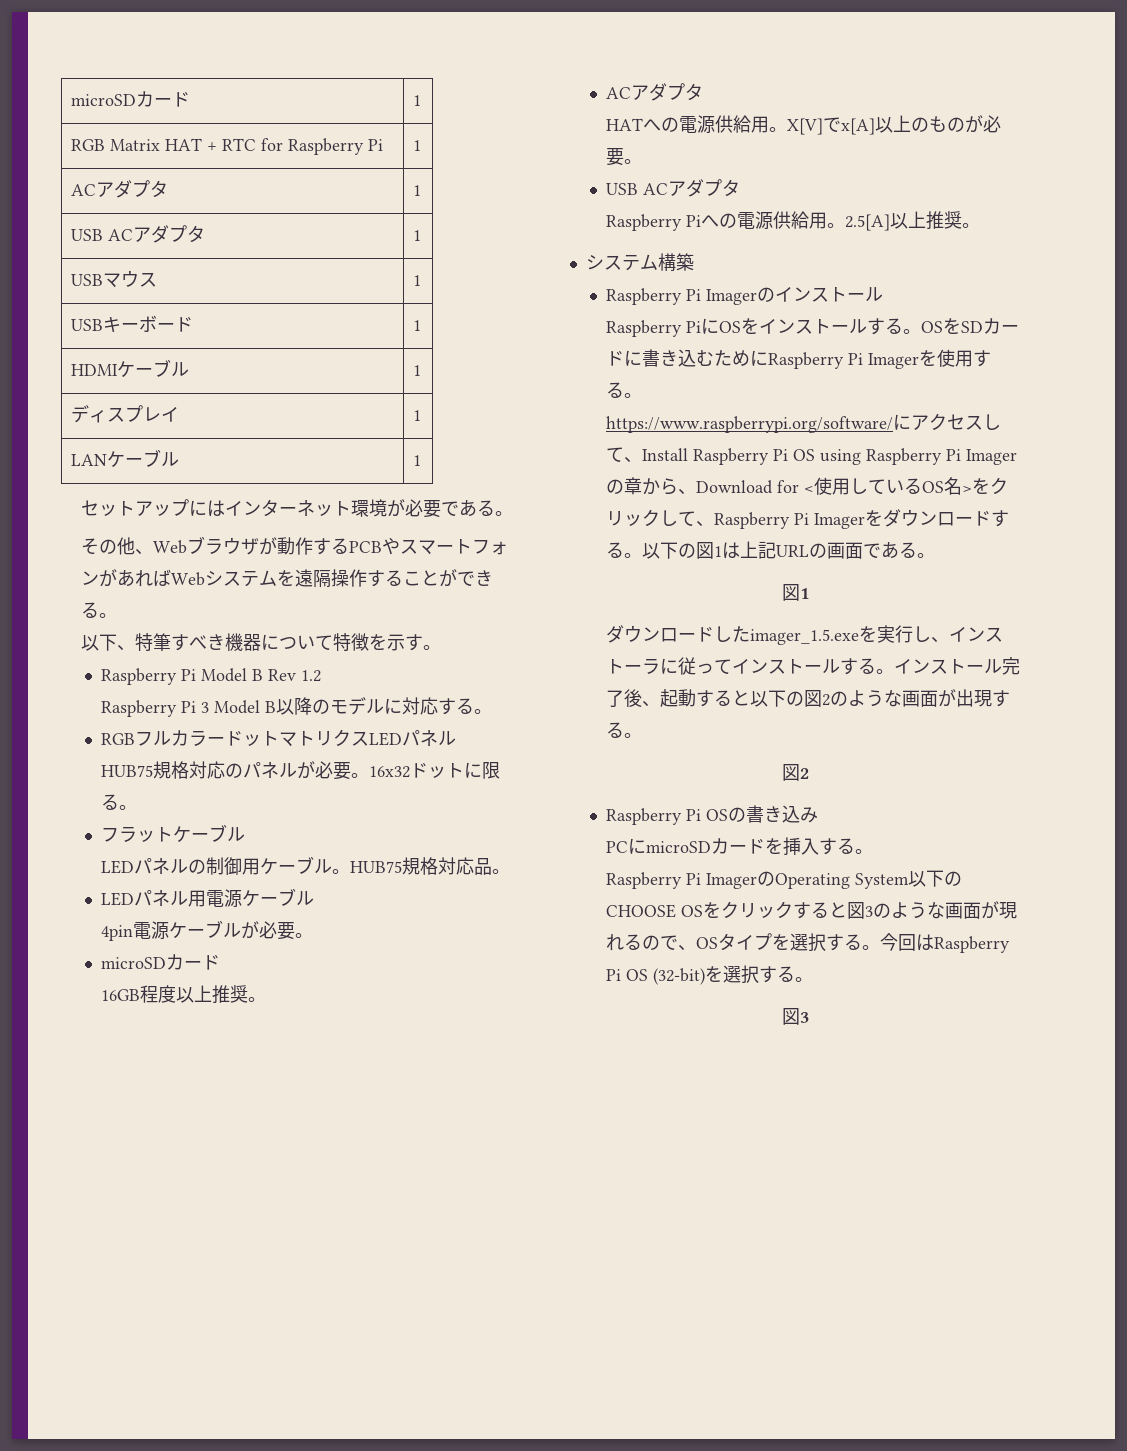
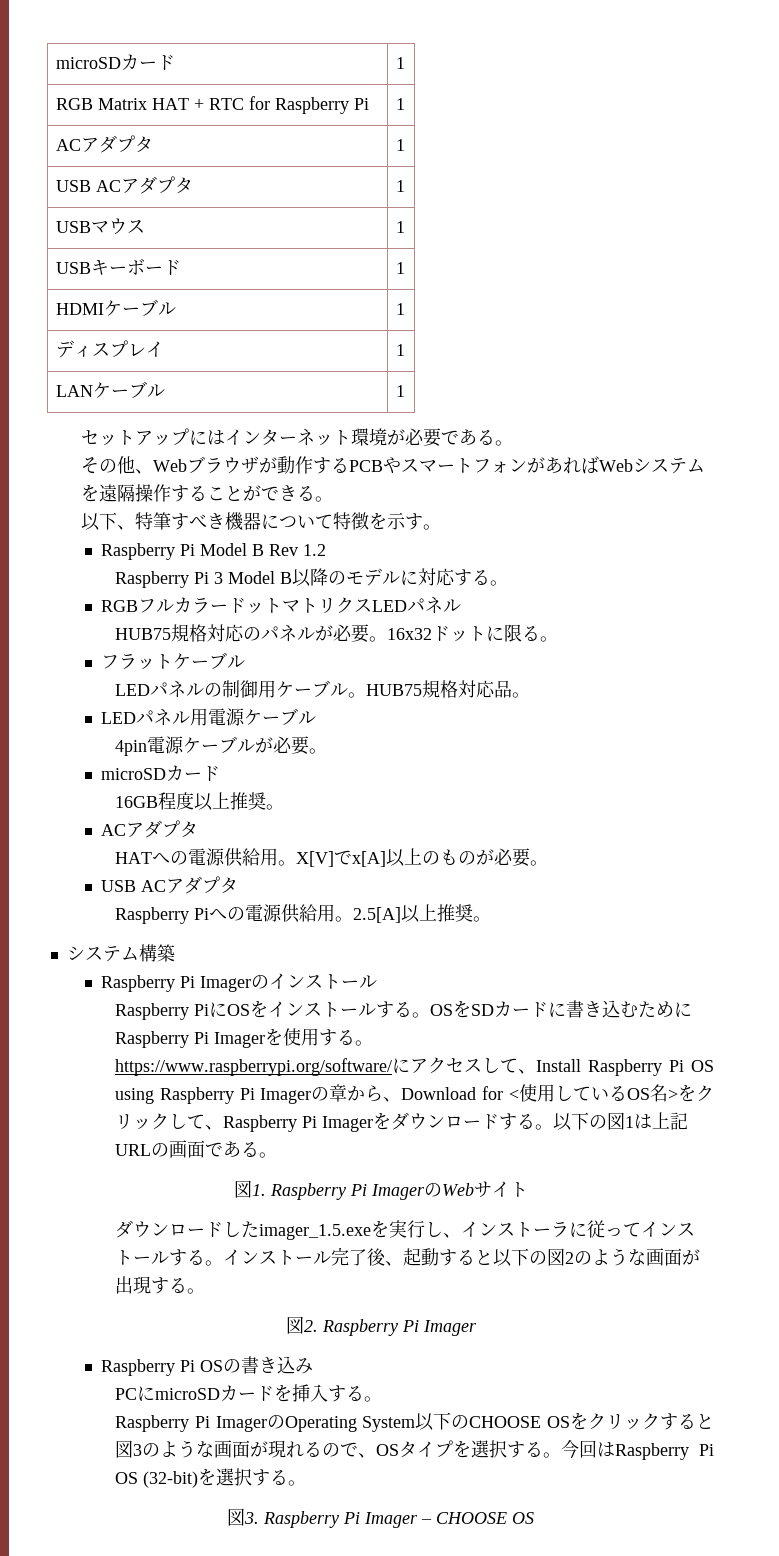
  以下の図1は上記URLの画面である。
- 図1
+ 図1. Raspberry Pi ImagerのWebサイト
  インストール完了後、起動すると以下の図2のような画面が出現する。
- 図2
+ 図2. Raspberry Pi Imager
  今回はRaspberry Pi OS (32-bit)を選択する。
- 図3
+ 図3. Raspberry Pi Imager – CHOOSE OS

